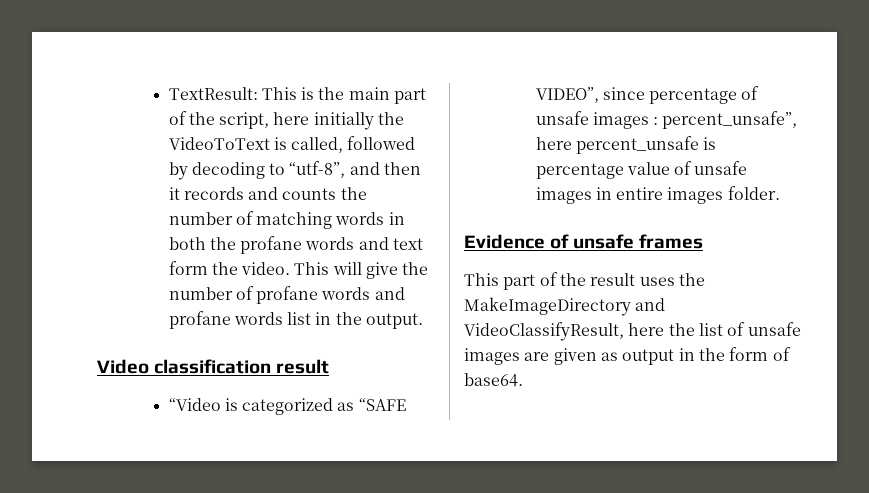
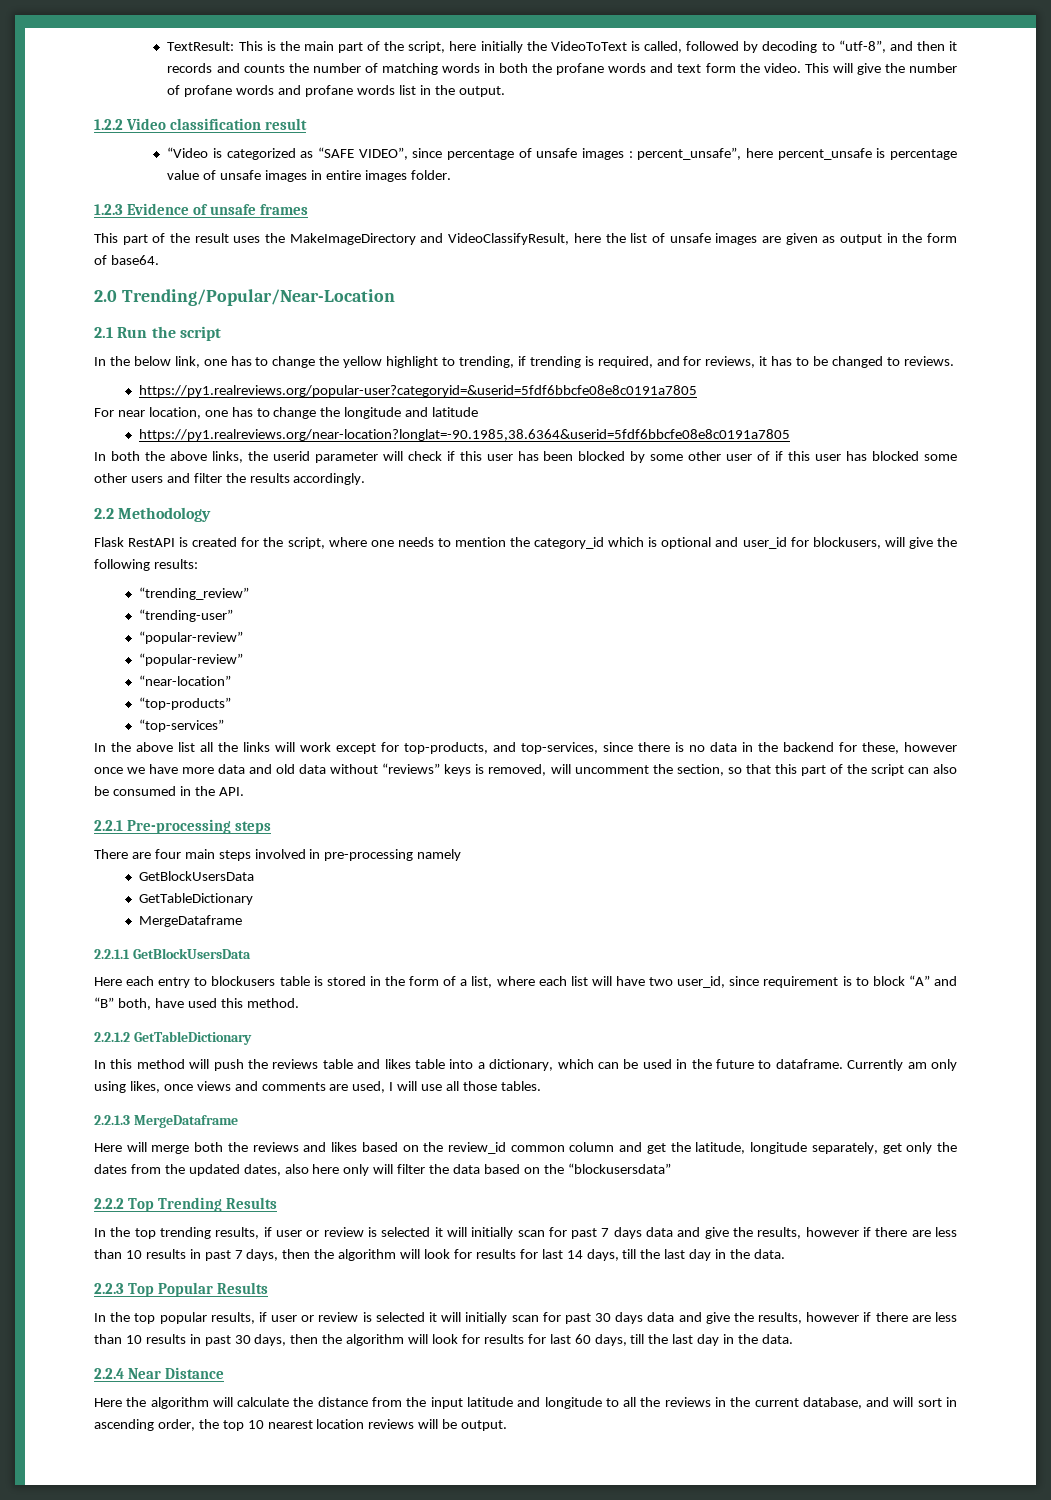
- Video classification result
+ 1.2.2 Video classification result
- Evidence of unsafe frames
+ 1.2.3 Evidence of unsafe frames
+ 2.0 Trending/Popular/Near-Location
+ 2.1 Run the script
+ In the below link, one has to change the yellow highlight to trending, if trending is required, and for reviews, it has to be changed to reviews.
+ https://py1.realreviews.org/popular-user?categoryid=&userid=5fdf6bbcfe08e8c0191a7805
+ For near location, one has to change the longitude and latitude
+ https://py1.realreviews.org/near-location?longlat=-90.1985,38.6364&userid=5fdf6bbcfe08e8c0191a7805
+ In both the above links, the userid parameter will check if this user has been blocked by some other user of if this user has blocked some other users and filter the results accordingly.
+ 2.2 Methodology
+ Flask RestAPI is created for the script, where one needs to mention the category_id which is optional and user_id for blockusers, will give the following results:
+ “trending_review”
+ “trending-user”
+ “popular-review”
+ “popular-review”
+ “near-location”
+ “top-products”
+ “top-services”
+ In the above list all the links will work except for top-products, and top-services, since there is no data in the backend for these, however once we have more data and old data without “reviews” keys is removed, will uncomment the section, so that this part of the script can also be consumed in the API.
+ 2.2.1 Pre-processing steps
+ There are four main steps involved in pre-processing namely
+ GetBlockUsersData
+ GetTableDictionary
+ MergeDataframe
+ 2.2.1.1 GetBlockUsersData
+ Here each entry to blockusers table is stored in the form of a list, where each list will have two user_id, since requirement is to block “A” and “B” both, have used this method.
+ 2.2.1.2 GetTableDictionary
+ In this method will push the reviews table and likes table into a dictionary, which can be used in the future to dataframe. Currently am only using likes, once views and comments are used, I will use all those tables.
+ 2.2.1.3 MergeDataframe
+ Here will merge both the reviews and likes based on the review_id common column and get the latitude, longitude separately, get only the dates from the updated dates, also here only will filter the data based on the “blockusersdata”
+ 2.2.2 Top Trending Results
+ In the top trending results, if user or review is selected it will initially scan for past 7 days data and give the results, however if there are less than 10 results in past 7 days, then the algorithm will look for results for last 14 days, till the last day in the data.
+ 2.2.3 Top Popular Results
+ In the top popular results, if user or review is selected it will initially scan for past 30 days data and give the results, however if there are less than 10 results in past 30 days, then the algorithm will look for results for last 60 days, till the last day in the data.
+ 2.2.4 Near Distance
+ Here the algorithm will calculate the distance from the input latitude and longitude to all the reviews in the current database, and will sort in ascending order, the top 10 nearest location reviews will be output.

